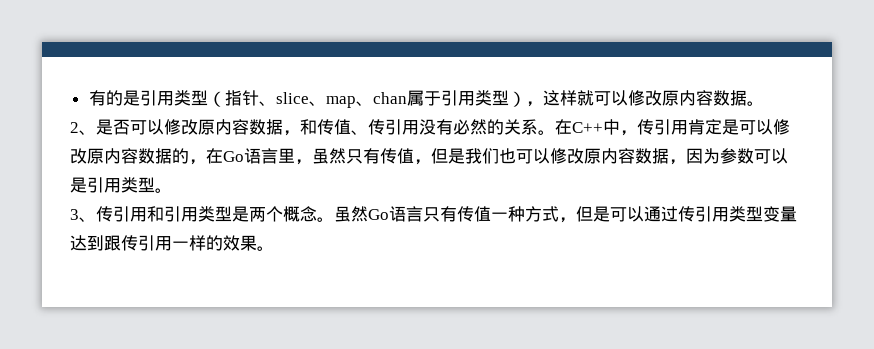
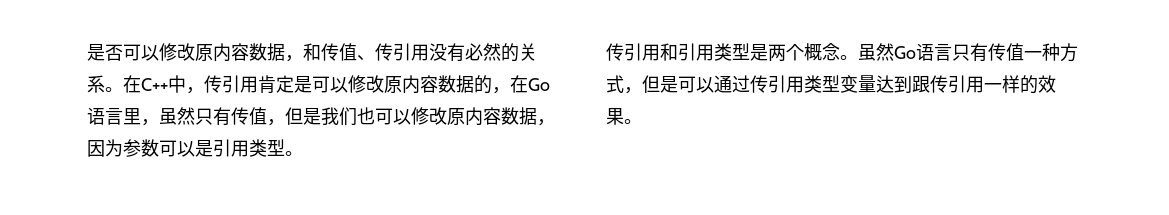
- 有的是引用类型（指针、slice、map、chan属于引用类型），这样就可以修改原内容数据。
- 2、是否可以修改原内容数据，和传值、传引用没有必然的关系。
+ 是否可以修改原内容数据，和传值、传引用没有必然的关系。
- 3、传引用和引用类型是两个概念。
+ 传引用和引用类型是两个概念。

